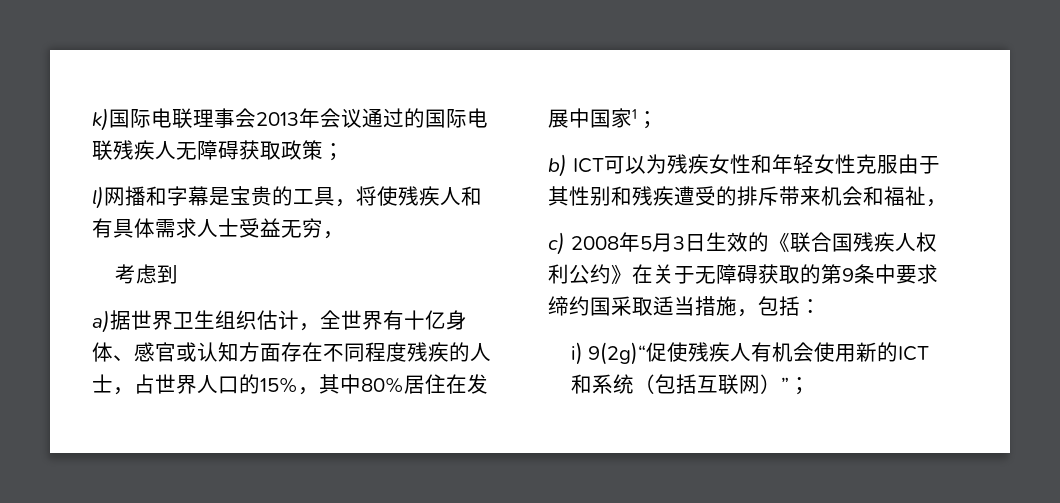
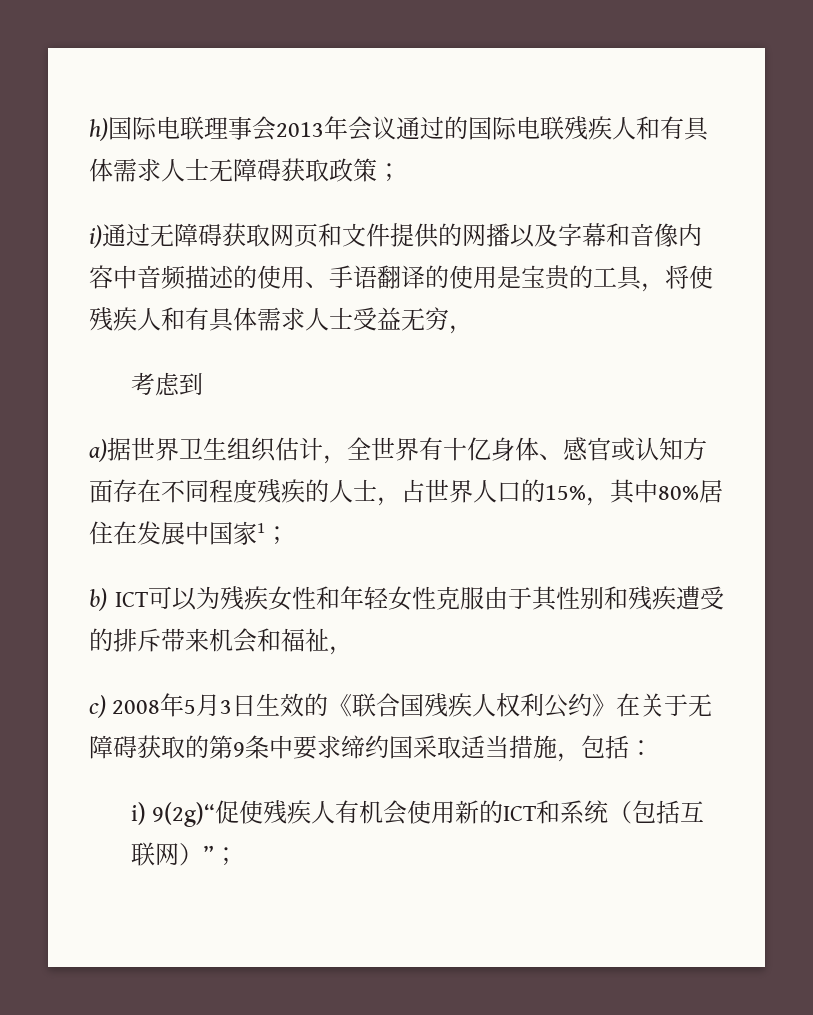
- k)国际电联理事会2013年会议通过的国际电联残疾人无障碍获取政策；
+ h)国际电联理事会2013年会议通过的国际电联残疾人和有具体需求人士无障碍获取政策；
- l)网播和字幕是宝贵的工具，将使残疾人和有具体需求人士受益无穷，
+ i)通过无障碍获取网页和文件提供的网播以及字幕和音像内容中音频描述的使用、手语翻译的使用是宝贵的工具，将使残疾人和有具体需求人士受益无穷，

